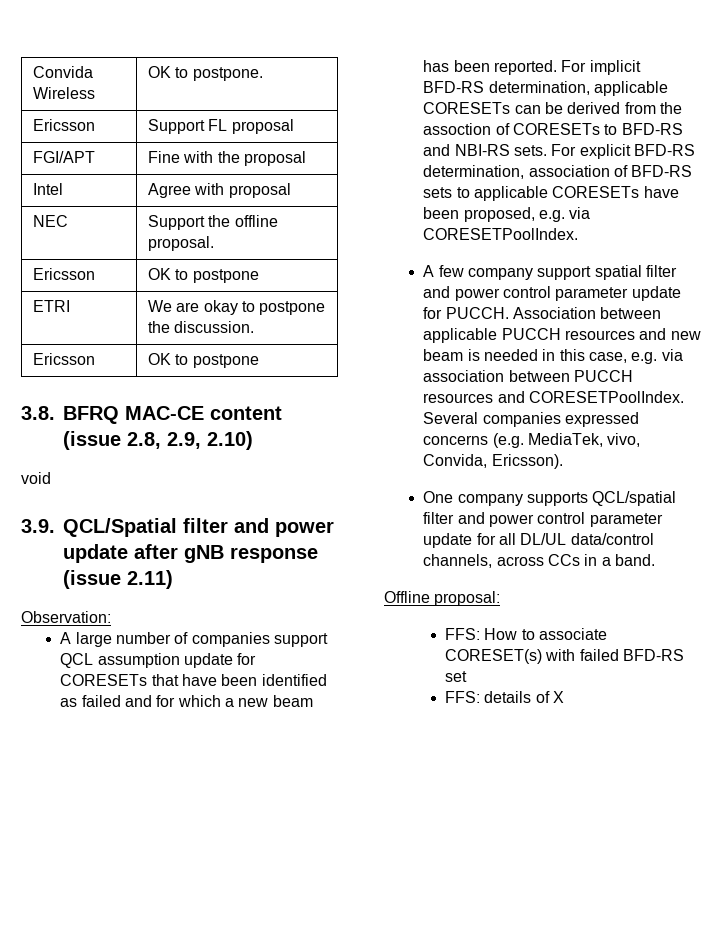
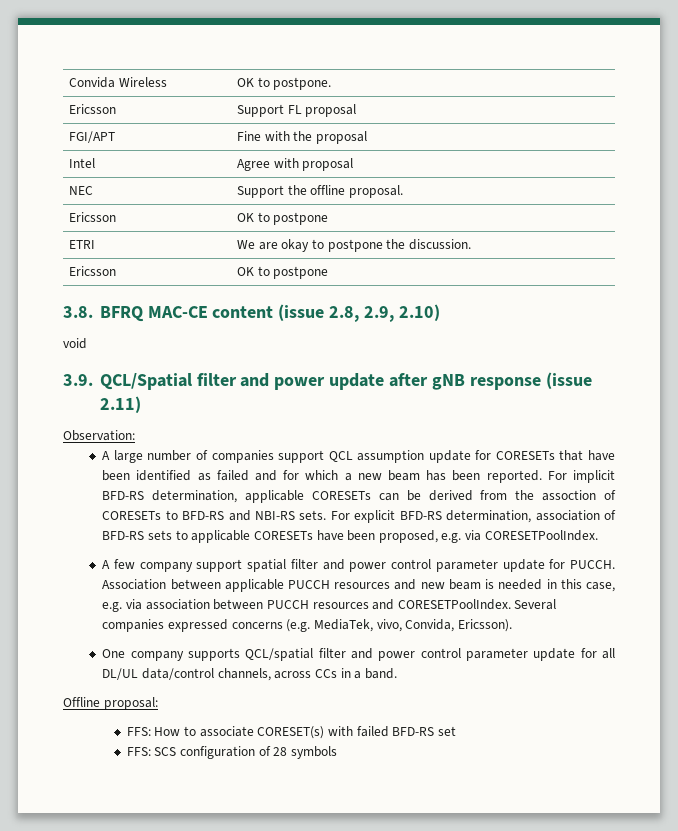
- FFS: details of X
+ FFS: SCS configuration of 28 symbols

